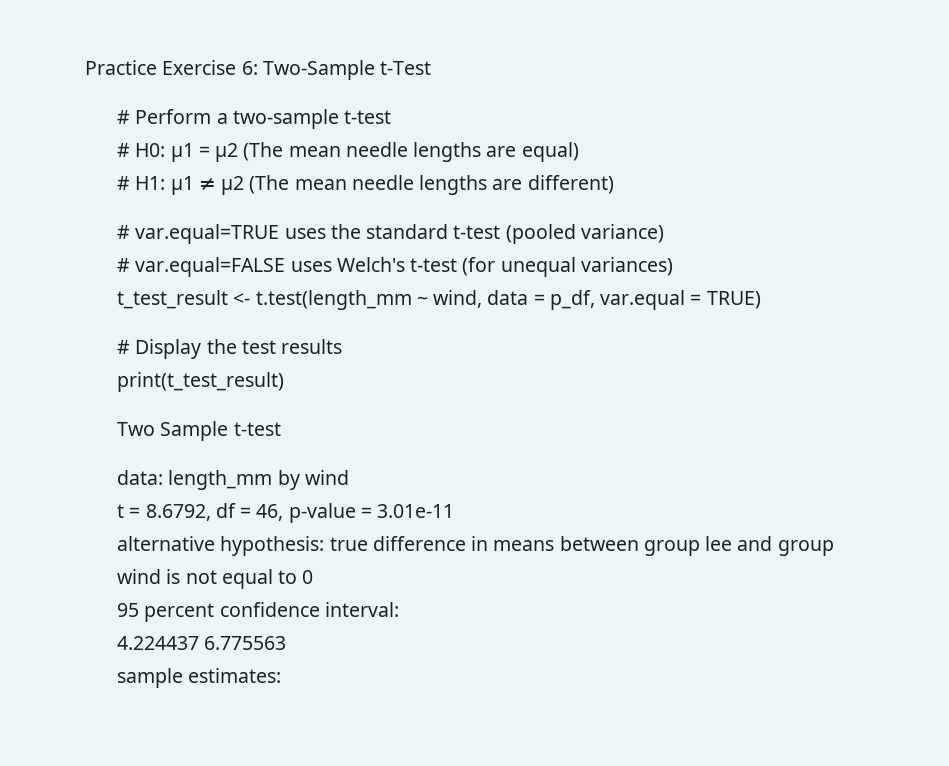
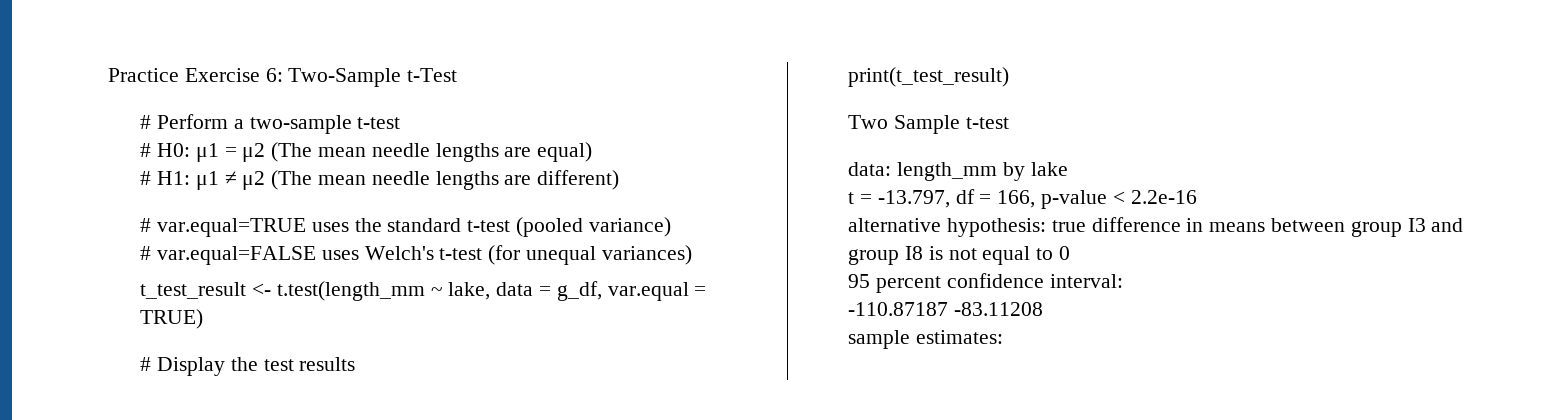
- t_test_result <- t.test(length_mm ~ wind, data = p_df, var.equal = TRUE)
+ t_test_result <- t.test(length_mm ~ lake, data = g_df, var.equal = TRUE)
- data: length_mm by wind
+ data: length_mm by lake
- t = 8.6792, df = 46, p-value = 3.01e-11
+ t = -13.797, df = 166, p-value < 2.2e-16
- alternative hypothesis: true difference in means between group lee and group wind is not equal to 0
+ alternative hypothesis: true difference in means between group I3 and group I8 is not equal to 0
- 4.224437 6.775563
+ -110.87187 -83.11208

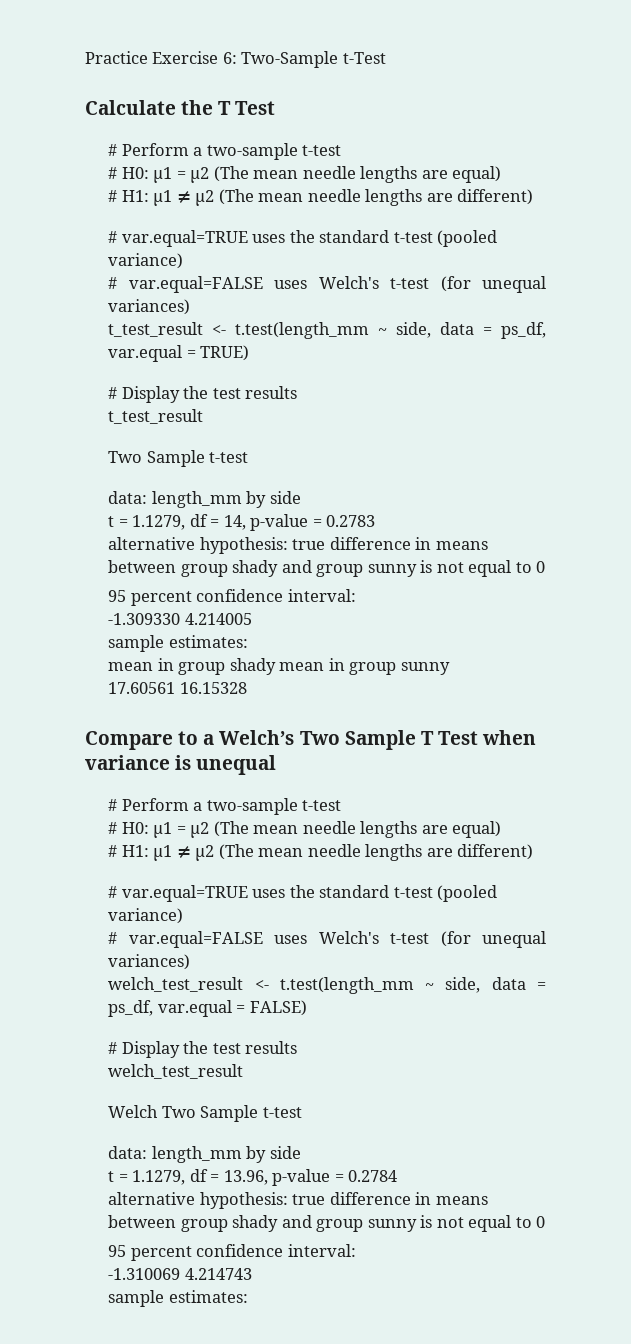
+ Calculate the T Test
- t_test_result <- t.test(length_mm ~ lake, data = g_df, var.equal = TRUE)
+ t_test_result <- t.test(length_mm ~ side, data = ps_df, var.equal = TRUE)
  # Display the test results
- print(t_test_result)
+ t_test_result
  Two Sample t-test
- data: length_mm by lake
- t = -13.797, df = 166, p-value < 2.2e-16
- alternative hypothesis: true difference in means between group I3 and group I8 is not equal to 0
+ data: length_mm by side
+ t = 1.1279, df = 14, p-value = 0.2783
+ alternative hypothesis: true difference in means between group shady and group sunny is not equal to 0
  95 percent confidence interval:
- -110.87187 -83.11208
+ -1.309330 4.214005
+ sample estimates:
+ mean in group shady mean in group sunny
+ 17.60561 16.15328
+ Compare to a Welch’s Two Sample T Test when variance is unequal
+ # Perform a two-sample t-test
+ # H0: μ1 = μ2 (The mean needle lengths are equal)
+ # H1: μ1 ≠ μ2 (The mean needle lengths are different)
+ # var.equal=TRUE uses the standard t-test (pooled variance)
+ # var.equal=FALSE uses Welch's t-test (for unequal variances)
+ welch_test_result <- t.test(length_mm ~ side, data = ps_df, var.equal = FALSE)
+ # Display the test results
+ welch_test_result
+ Welch Two Sample t-test
+ data: length_mm by side
+ t = 1.1279, df = 13.96, p-value = 0.2784
+ alternative hypothesis: true difference in means between group shady and group sunny is not equal to 0
+ 95 percent confidence interval:
+ -1.310069 4.214743

